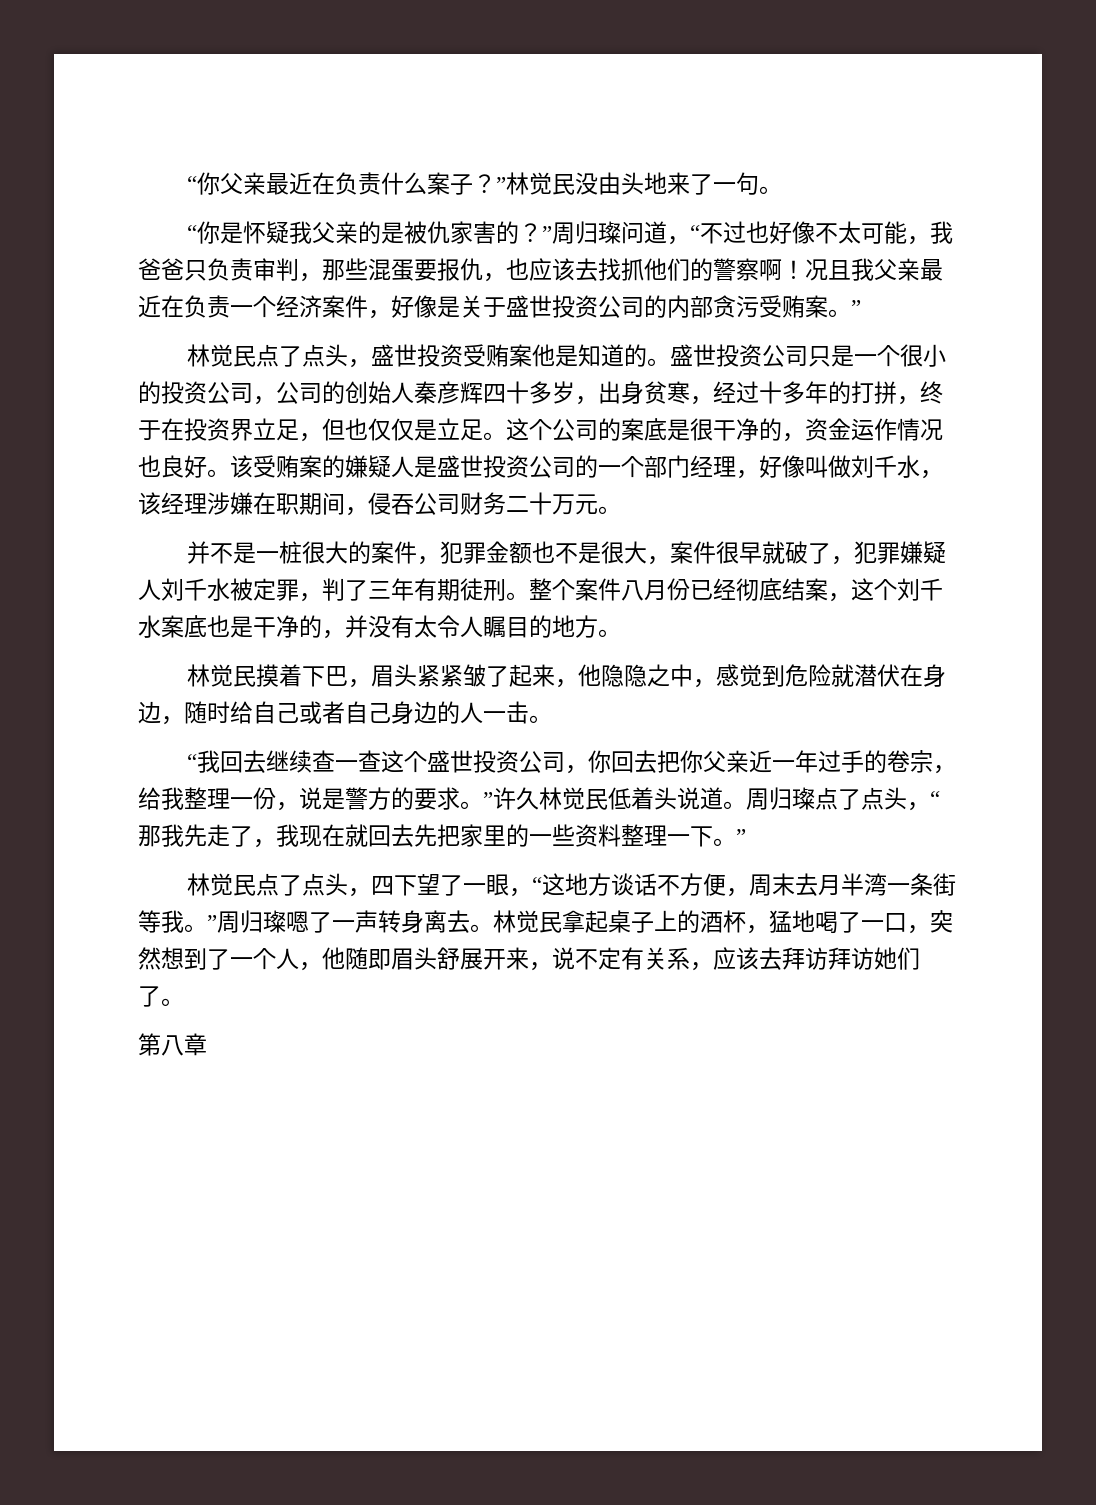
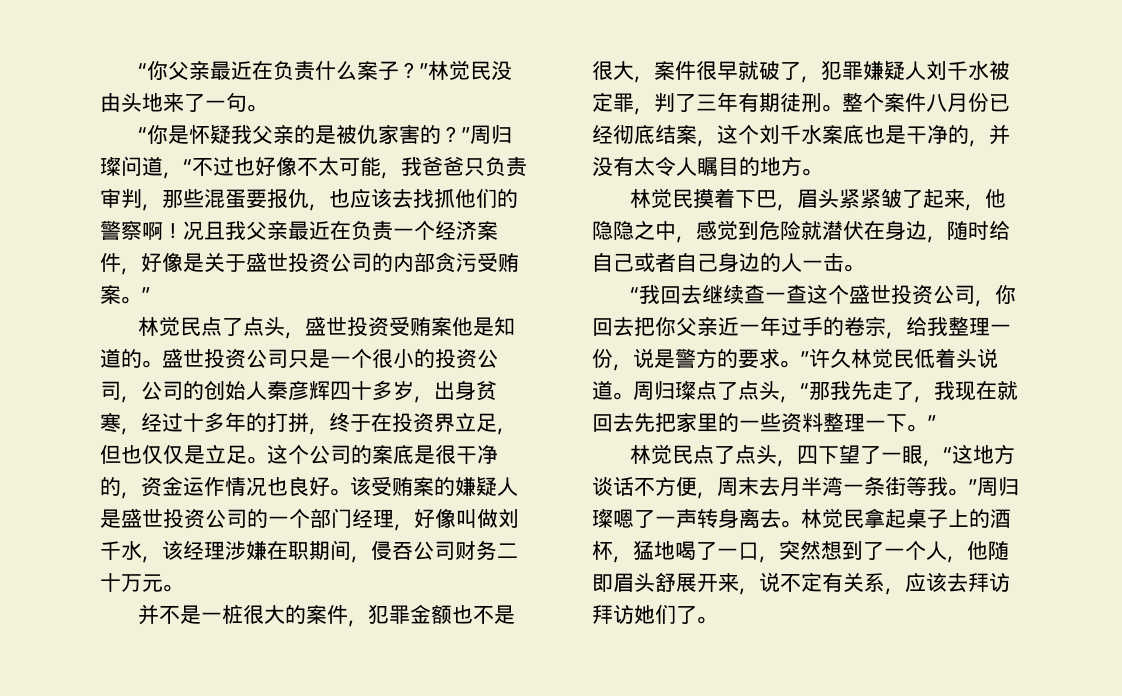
- 第八章

